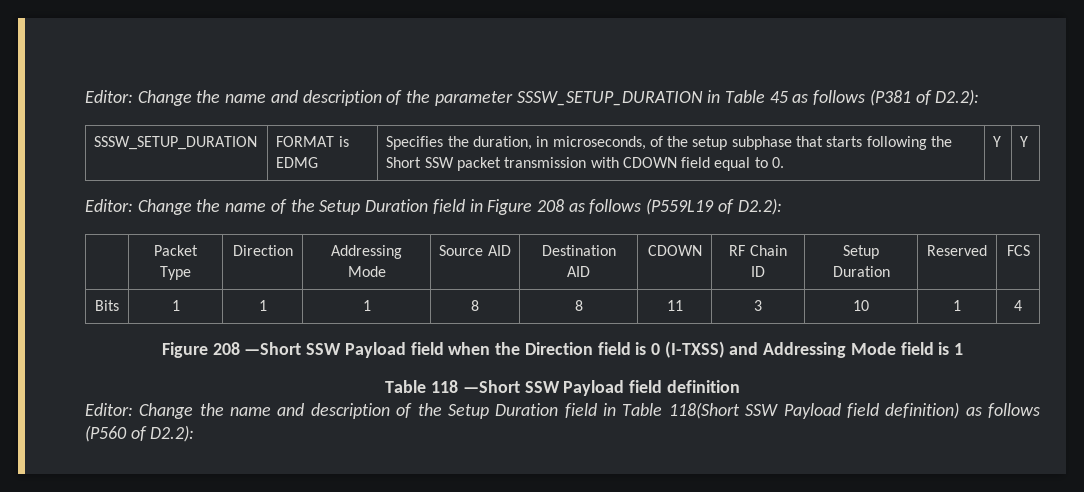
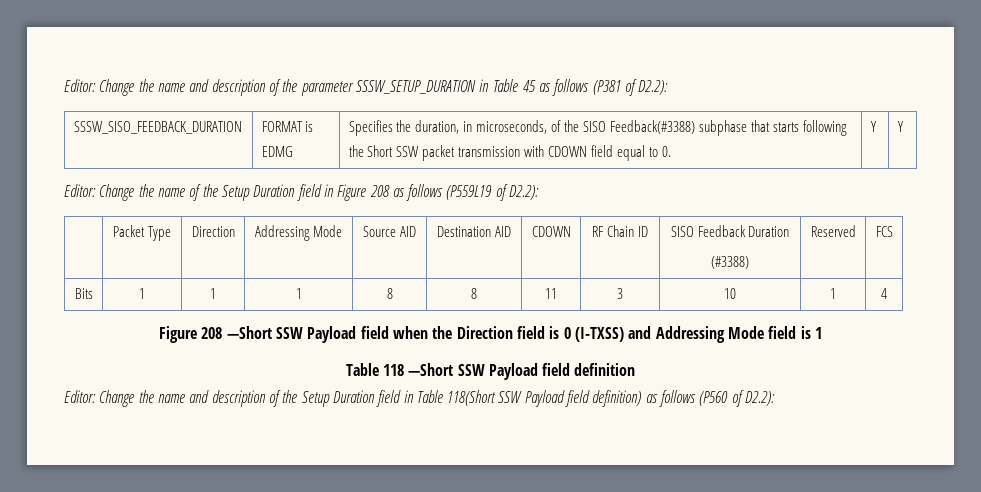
- SSSW_SETUP_DURATION | FORMAT is EDMG | Specifies the duration, in microseconds, of the setup subphase that starts following the Short SSW packet transmission with CDOWN field equal to 0. | Y | Y
+ SSSW_SISO_FEEDBACK_DURATION | FORMAT is EDMG | Specifies the duration, in microseconds, of the SISO Feedback(#3388) subphase that starts following the Short SSW packet transmission with CDOWN field equal to 0. | Y | Y
- | Packet Type | Direction | Addressing Mode | Source AID | Destination AID | CDOWN | RF Chain ID | Setup Duration | Reserved | FCS
+ | Packet Type | Direction | Addressing Mode | Source AID | Destination AID | CDOWN | RF Chain ID | SISO Feedback Duration
+ (#3388) | Reserved | FCS

